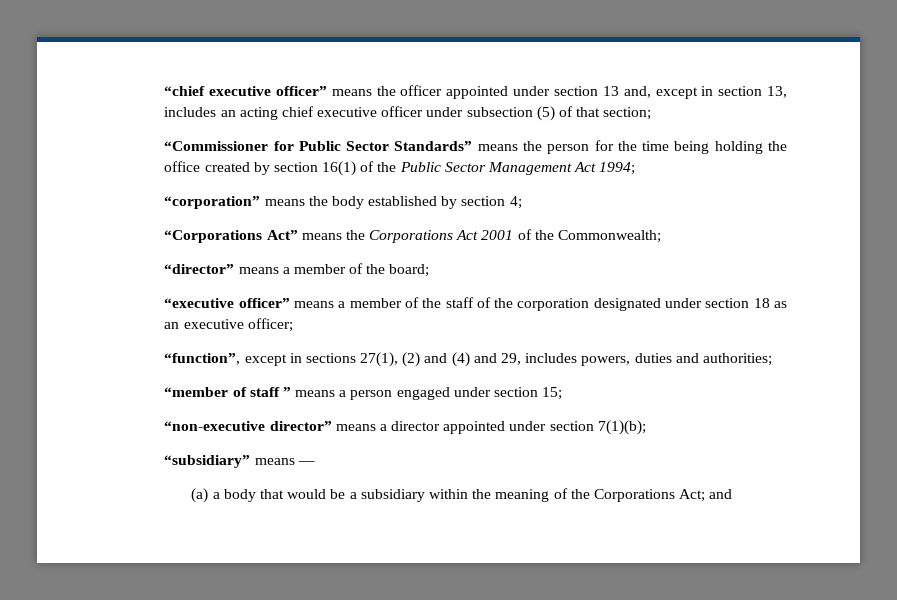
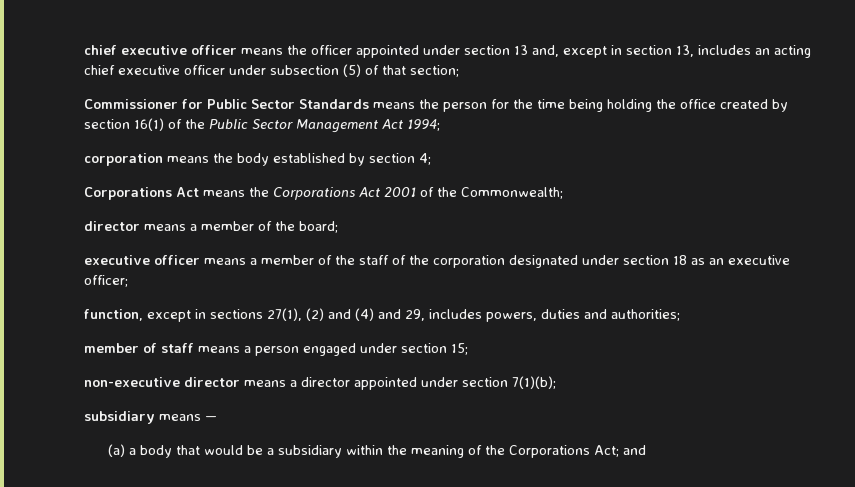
- “chief executive officer” means the officer appointed under section 13 and, except in section 13, includes an acting chief executive officer under subsection (5) of that section;
+ chief executive officer means the officer appointed under section 13 and, except in section 13, includes an acting chief executive officer under subsection (5) of that section;
- “Commissioner for Public Sector Standards” means the person for the time being holding the office created by section 16(1) of the Public Sector Management Act 1994;
+ Commissioner for Public Sector Standards means the person for the time being holding the office created by section 16(1) of the Public Sector Management Act 1994;
- “corporation” means the body established by section 4;
+ corporation means the body established by section 4;
- “Corporations Act” means the Corporations Act 2001 of the Commonwealth;
+ Corporations Act means the Corporations Act 2001 of the Commonwealth;
- “director” means a member of the board;
+ director means a member of the board;
- “executive officer” means a member of the staff of the corporation designated under section 18 as an executive officer;
+ executive officer means a member of the staff of the corporation designated under section 18 as an executive officer;
- “function”, except in sections 27(1), (2) and (4) and 29, includes powers, duties and authorities;
+ function, except in sections 27(1), (2) and (4) and 29, includes powers, duties and authorities;
- “member of staff ” means a person engaged under section 15;
+ member of staff means a person engaged under section 15;
- “non-executive director” means a director appointed under section 7(1)(b);
+ non-executive director means a director appointed under section 7(1)(b);
- “subsidiary” means —
+ subsidiary means —

